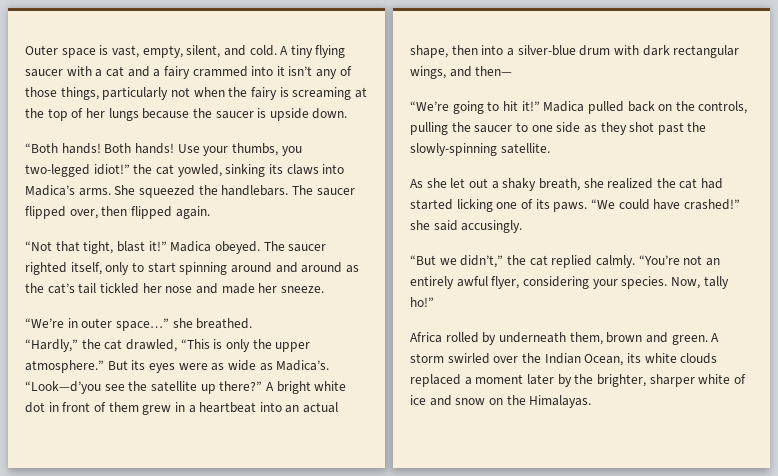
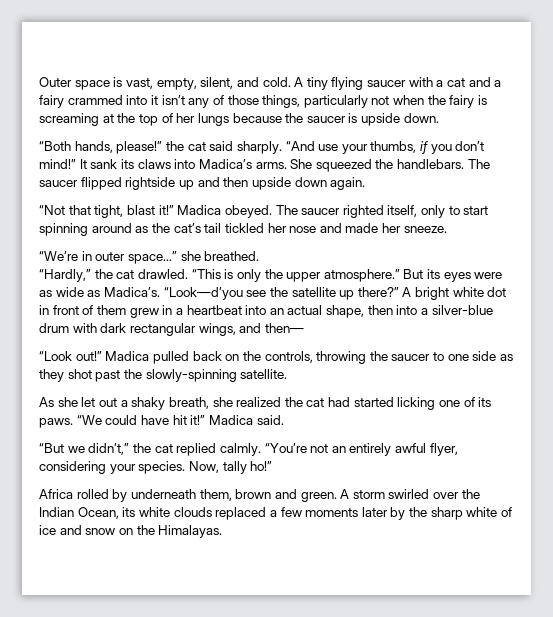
- “Both hands! Both hands! Use your thumbs, you two-legged idiot!” the cat yowled, sinking its claws into Madica’s arms.
+ “Both hands, please!” the cat said sharply. “And use your thumbs, if you don’t mind!” It sank its claws into Madica’s arms.
- The saucer flipped over, then flipped again.
+ The saucer flipped rightside up and then upside down again.
- The saucer righted itself, only to start spinning around and around as the cat’s tail tickled her nose and made her sneeze.
+ The saucer righted itself, only to start spinning around as the cat’s tail tickled her nose and made her sneeze.
- “Hardly,” the cat drawled, “This is only the upper atmosphere.”
+ “Hardly,” the cat drawled. “This is only the upper atmosphere.”
- “We’re going to hit it!”
+ “Look out!”
- Madica pulled back on the controls, pulling the saucer to one side as they shot past the slowly-spinning satellite.
+ Madica pulled back on the controls, throwing the saucer to one side as they shot past the slowly-spinning satellite.
- “We could have crashed!” she said accusingly.
+ “We could have hit it!” Madica said.
- A storm swirled over the Indian Ocean, its white clouds replaced a moment later by the brighter, sharper white of ice and snow on the Himalayas.
+ A storm swirled over the Indian Ocean, its white clouds replaced a few moments later by the sharp white of ice and snow on the Himalayas.

